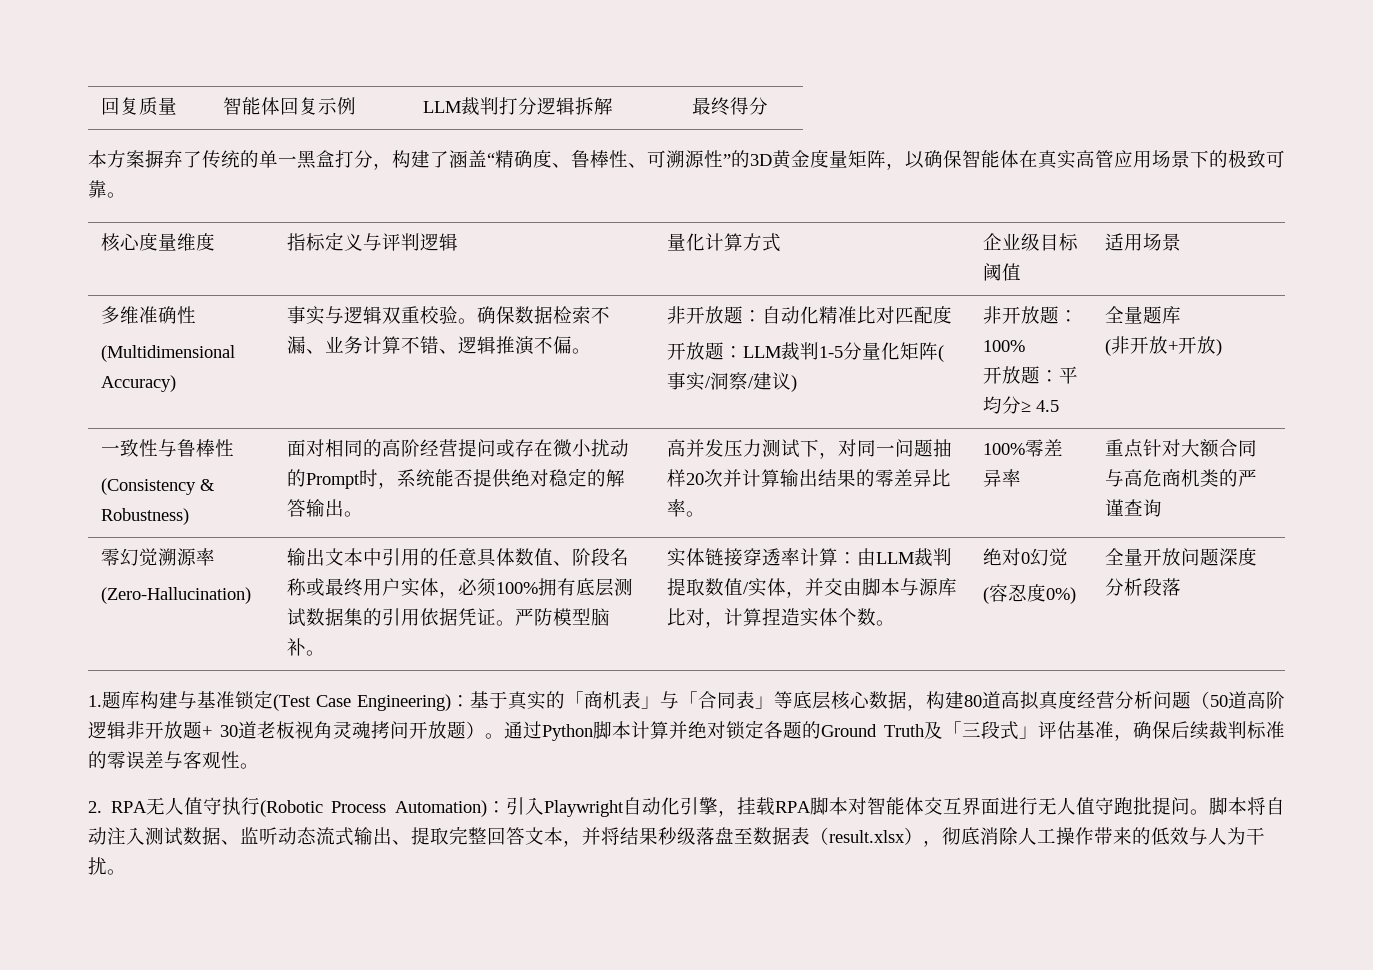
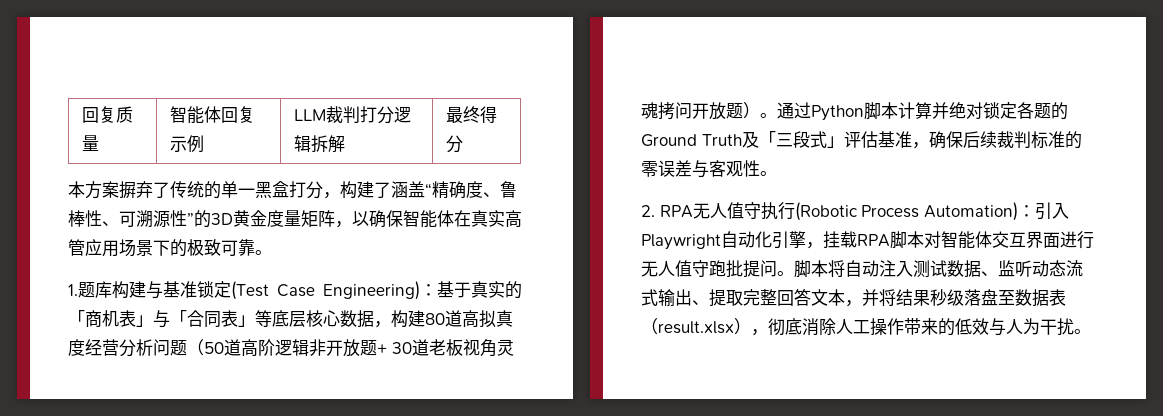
- 核心度量维度 | 指标定义与评判逻辑 | 量化计算方式 | 企业级目标阈值 | 适用场景
- 多维准确性
- (Multidimensional Accuracy) | 事实与逻辑双重校验。确保数据检索不漏、业务计算不错、逻辑推演不偏。 | 非开放题：自动化精准比对匹配度
- 开放题：LLM裁判1-5分量化矩阵(事实/洞察/建议) | 非开放题：100%
- 开放题：平均分≥ 4.5 | 全量题库
- (非开放+开放)
- 一致性与鲁棒性
- (Consistency & Robustness) | 面对相同的高阶经营提问或存在微小扰动的Prompt时，系统能否提供绝对稳定的解答输出。 | 高并发压力测试下，对同一问题抽样20次并计算输出结果的零差异比率。 | 100%零差异率 | 重点针对大额合同与高危商机类的严谨查询
- 零幻觉溯源率
- (Zero-Hallucination) | 输出文本中引用的任意具体数值、阶段名称或最终用户实体，必须100%拥有底层测试数据集的引用依据凭证。严防模型脑补。 | 实体链接穿透率计算：由LLM裁判提取数值/实体，并交由脚本与源库比对，计算捏造实体个数。 | 绝对0幻觉
- (容忍度0%) | 全量开放问题深度分析段落

